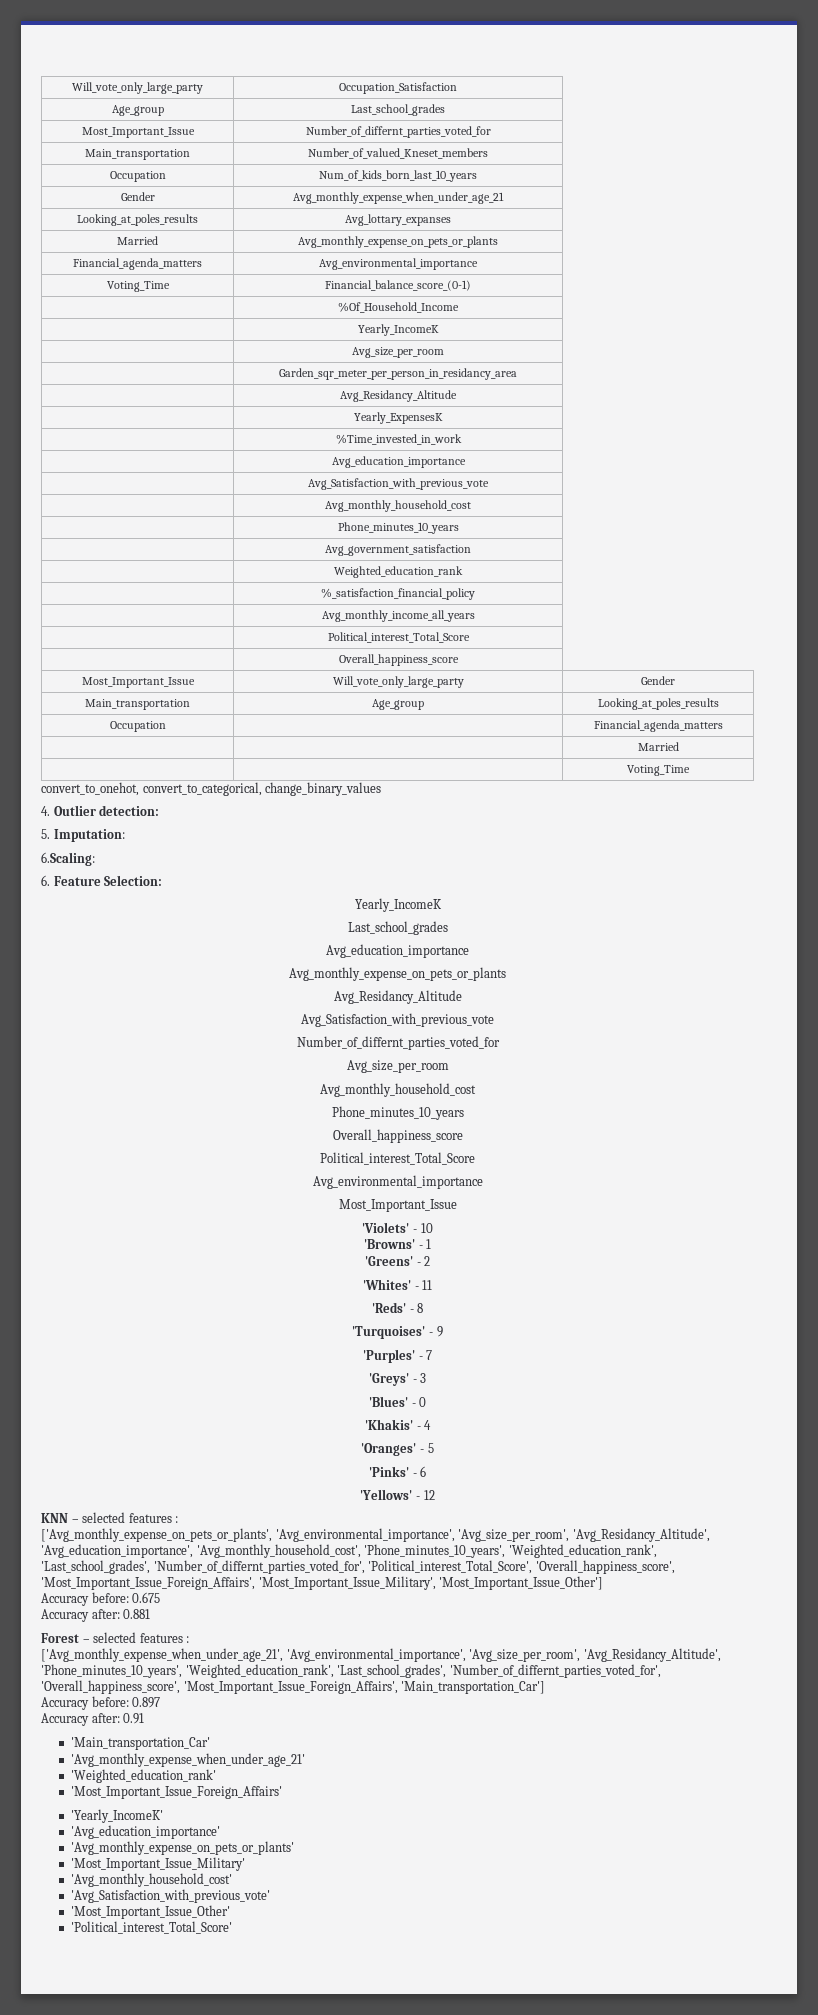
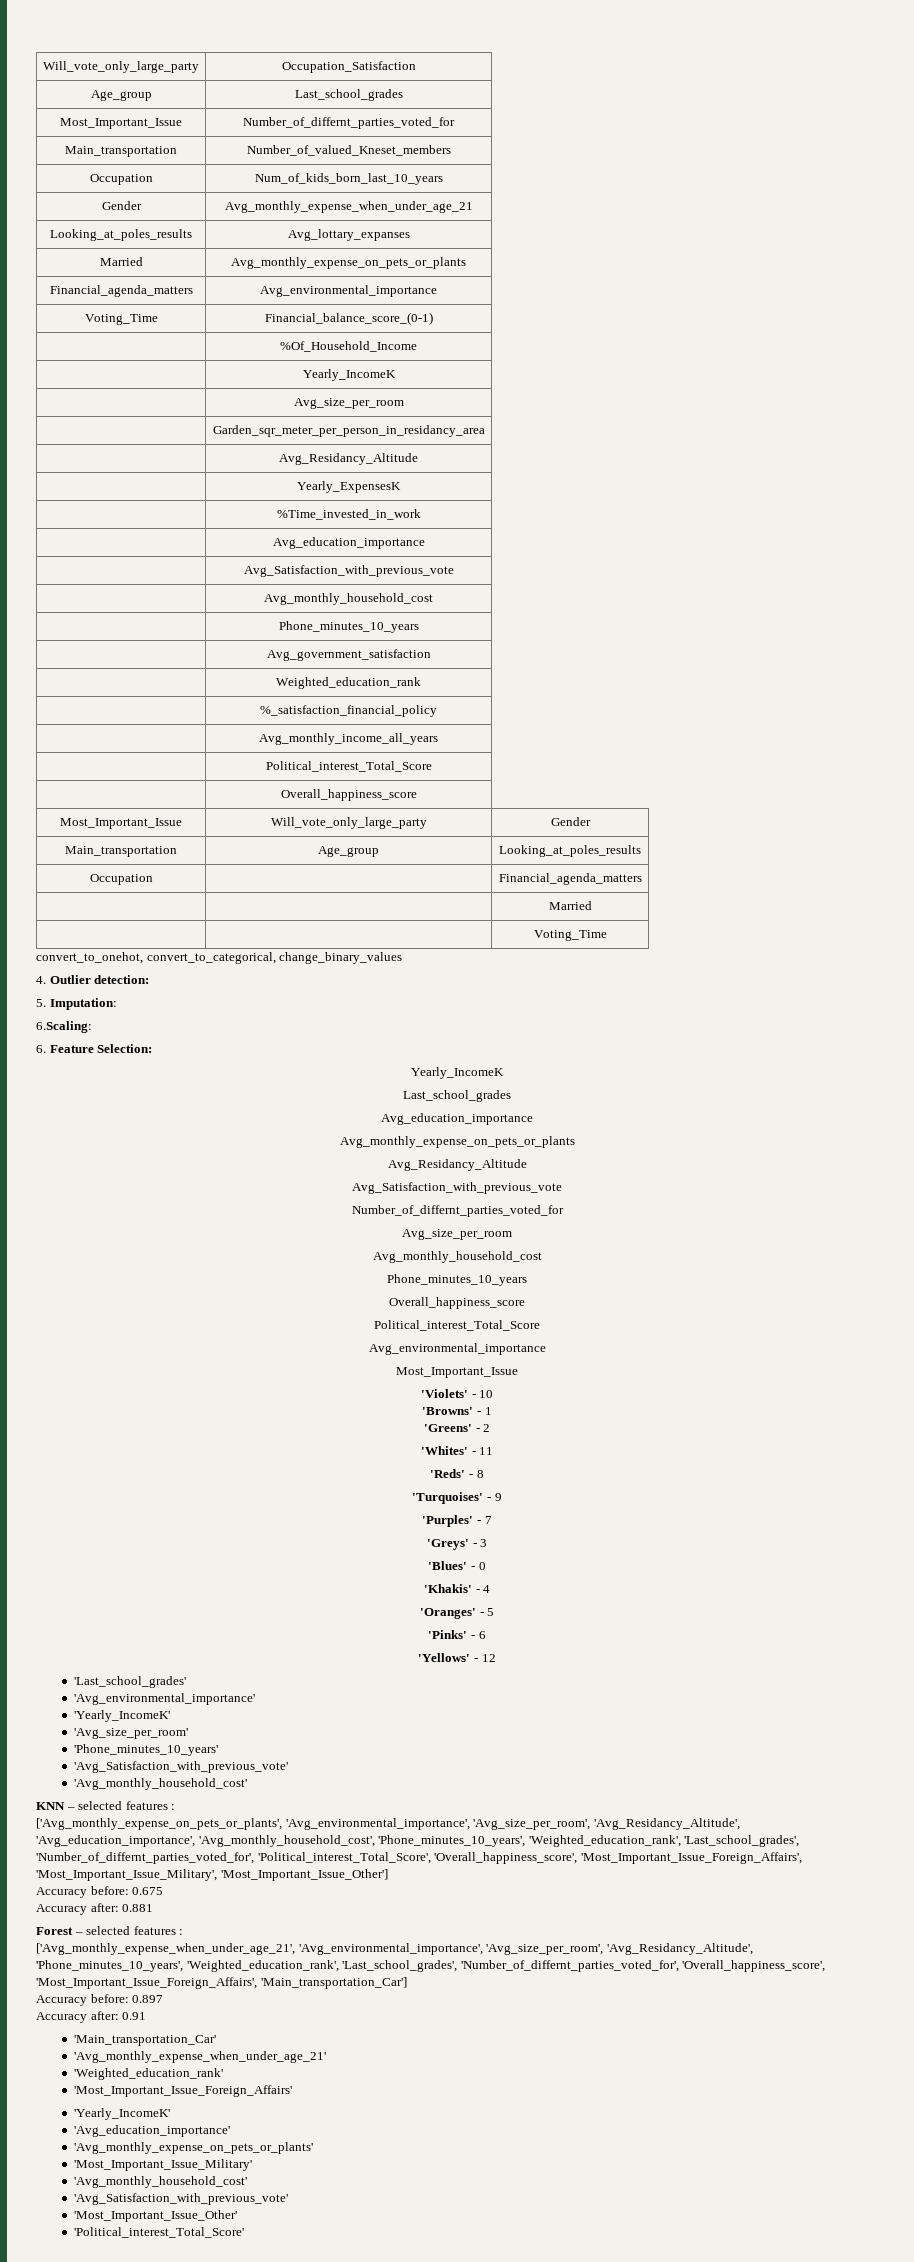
+ 'Last_school_grades'
+ 'Avg_environmental_importance'
+ 'Yearly_IncomeK'
+ 'Avg_size_per_room'
+ 'Phone_minutes_10_years'
+ 'Avg_Satisfaction_with_previous_vote'
+ 'Avg_monthly_household_cost'

